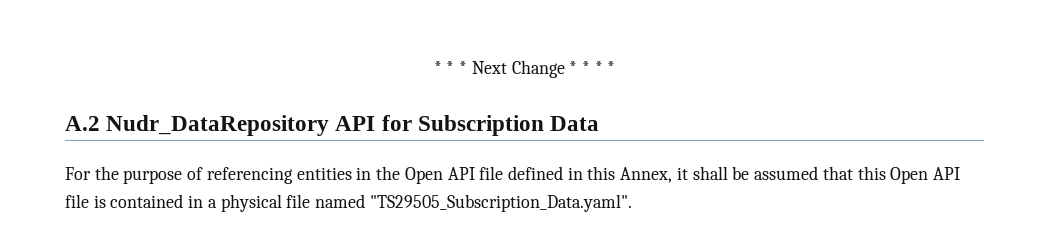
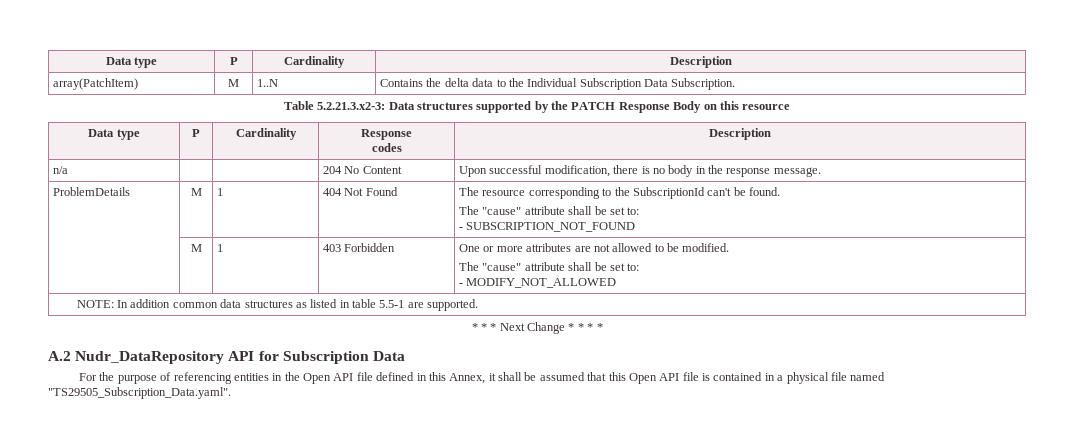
+ Data type | P | Cardinality | Description
+ array(PatchItem) | M | 1..N | Contains the delta data to the Individual Subscription Data Subscription.
+ Table 5.2.21.3.x2-3: Data structures supported by the PATCH Response Body on this resource
+ Data type | P | Cardinality | Response
+ codes | Description
+ n/a | | | 204 No Content | Upon successful modification, there is no body in the response message.
+ ProblemDetails | M | 1 | 404 Not Found | The resource corresponding to the SubscriptionId can't be found.
+ The "cause" attribute shall be set to:
+ - SUBSCRIPTION_NOT_FOUND
+ | M | 1 | 403 Forbidden | One or more attributes are not allowed to be modified.
+ The "cause" attribute shall be set to:
+ - MODIFY_NOT_ALLOWED
+ NOTE: In addition common data structures as listed in table 5.5-1 are supported.

